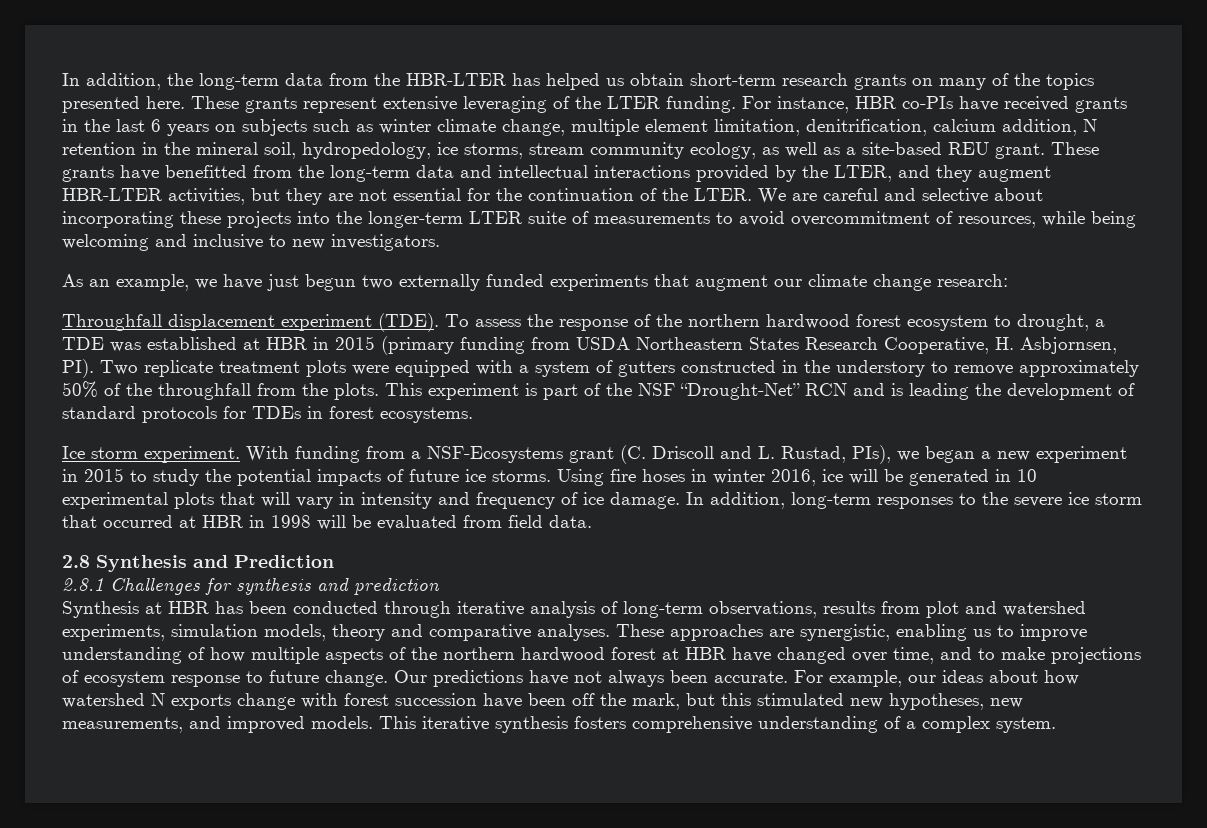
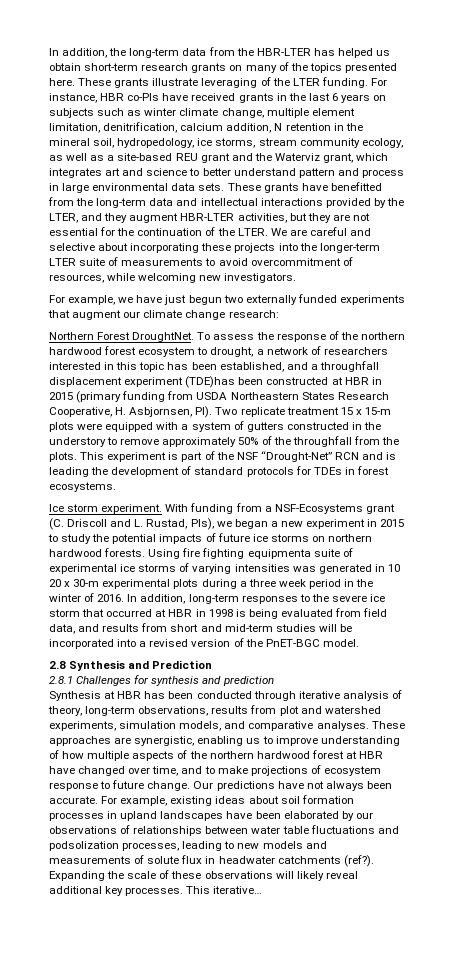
- These grants represent extensive leveraging of the LTER funding.
+ These grants illustrate leveraging of the LTER funding.
- For instance, HBR co-PIs have received grants in the last 6 years on subjects such as winter climate change, multiple element limitation, denitrification, calcium addition, N retention in the mineral soil, hydropedology, ice storms, stream community ecology, as well as a site-based REU grant.
+ For instance, HBR co-PIs have received grants in the last 6 years on subjects such as winter climate change, multiple element limitation, denitrification, calcium addition, N retention in the mineral soil, hydropedology, ice storms, stream community ecology, as well as a site-based REU grant and the Waterviz grant, which integrates art and science to better understand pattern and process in large environmental data sets.
- We are careful and selective about incorporating these projects into the longer-term LTER suite of measurements to avoid overcommitment of resources, while being welcoming and inclusive to new investigators.
+ We are careful and selective about incorporating these projects into the longer-term LTER suite of measurements to avoid overcommitment of resources, while welcoming new investigators.
- As an example, we have just begun two externally funded experiments that augment our climate change research:
+ For example, we have just begun two externally funded experiments that augment our climate change research:
- Throughfall displacement experiment (TDE).
+ Northern Forest DroughtNet.
- To assess the response of the northern hardwood forest ecosystem to drought, a TDE was established at HBR in 2015 (primary funding from USDA Northeastern States Research Cooperative, H. Asbjornsen, PI). Two replicate treatment plots were equipped with a system of gutters constructed in the understory to remove approximately 50% of the throughfall from the plots.
+ To assess the response of the northern hardwood forest ecosystem to drought, a network of researchers interested in this topic has been established, and a throughfall displacement experiment (TDE)has been constructed at HBR in 2015 (primary funding from USDA Northeastern States Research Cooperative, H. Asbjornsen, PI). Two replicate treatment 15 x 15-m plots were equipped with a system of gutters constructed in the understory to remove approximately 50% of the throughfall from the plots.
- With funding from a NSF-Ecosystems grant (C. Driscoll and L. Rustad, PIs), we began a new experiment in 2015 to study the potential impacts of future ice storms. Using fire hoses in winter 2016, ice will be generated in 10 experimental plots that will vary in intensity and frequency of ice damage.
+ With funding from a NSF-Ecosystems grant (C. Driscoll and L. Rustad, PIs), we began a new experiment in 2015 to study the potential impacts of future ice storms on northern hardwood forests. Using fire fighting equipmenta suite of experimental ice storms of varying intensities was generated in 10 20 x 30-m experimental plots during a three week period in the winter of 2016.
- In addition, long-term responses to the severe ice storm that occurred at HBR in 1998 will be evaluated from field data.
+ In addition, long-term responses to the severe ice storm that occurred at HBR in 1998 is being evaluated from field data, and results from short and mid-term studies will be incorporated into a revised version of the PnET-BGC model.
- Synthesis at HBR has been conducted through iterative analysis of long-term observations, results from plot and watershed experiments, simulation models, theory and comparative analyses.
+ Synthesis at HBR has been conducted through iterative analysis of theory, long-term observations, results from plot and watershed experiments, simulation models, and comparative analyses.
- For example, our ideas about how watershed N exports change with forest succession have been off the mark, but this stimulated new hypotheses, new measurements, and improved models. This iterative synthesis fosters comprehensive understanding of a complex system.
+ For example, existing ideas about soil formation processes in upland landscapes have been elaborated by our observations of relationships between water table fluctuations and podsolization processes, leading to new models and measurements of solute flux in headwater catchments (ref?). Expanding the scale of these observations will likely reveal additional key processes. This iterative…

